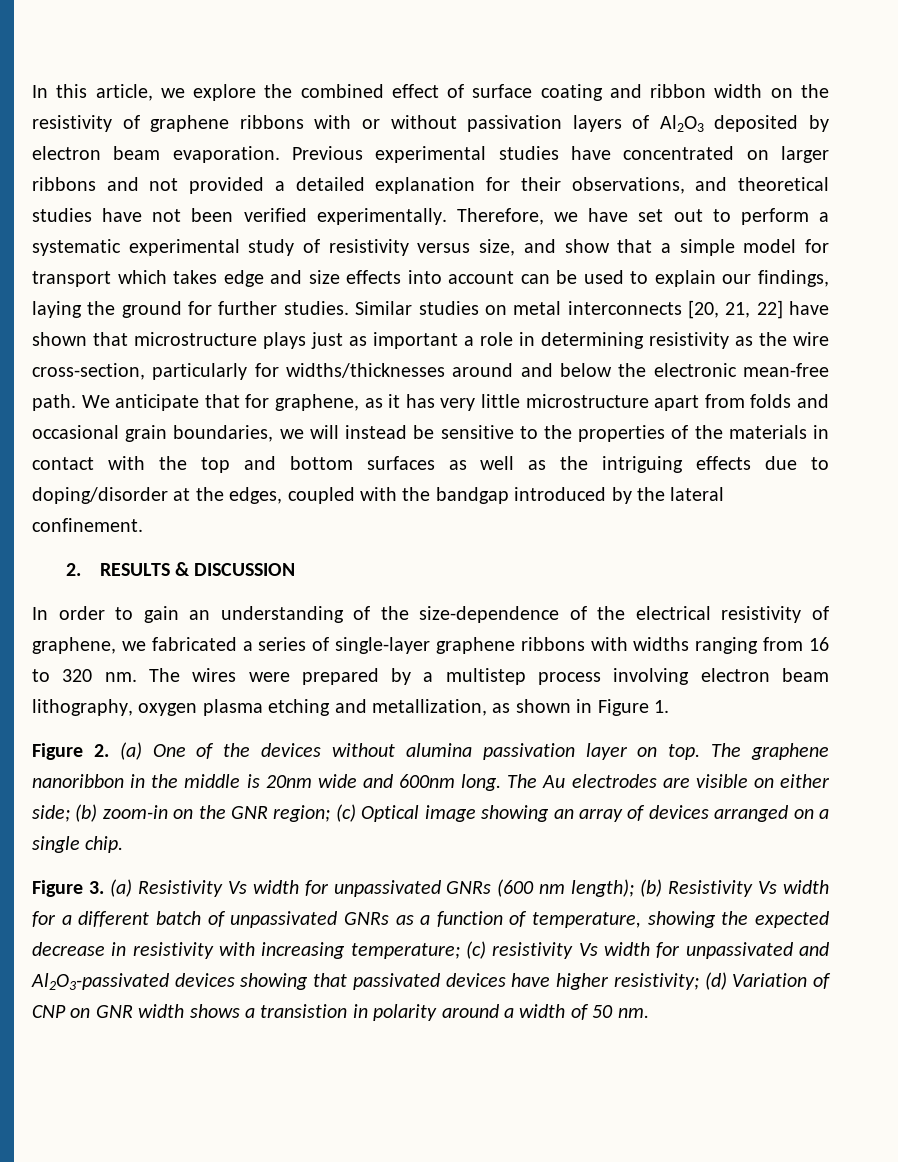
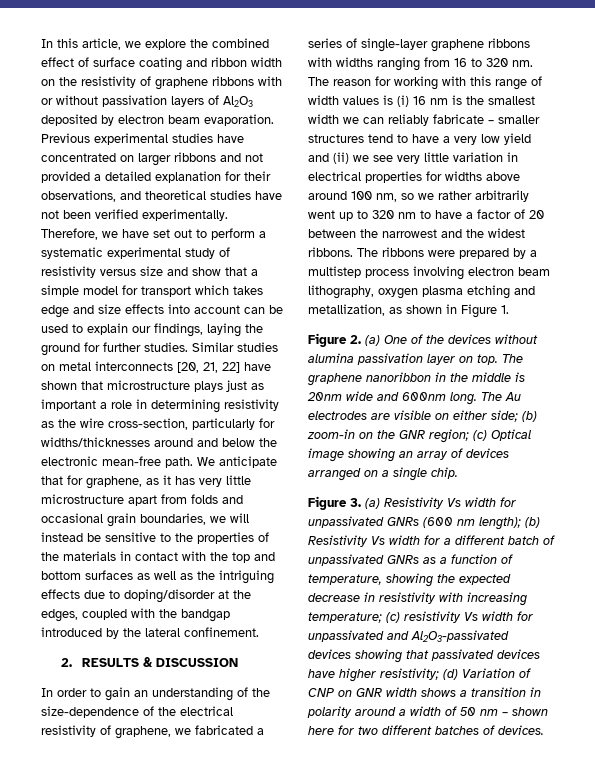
- Therefore, we have set out to perform a systematic experimental study of resistivity versus size, and show that a simple model for transport which takes edge and size effects into account can be used to explain our findings, laying the ground for further studies.
+ Therefore, we have set out to perform a systematic experimental study of resistivity versus size and show that a simple model for transport which takes edge and size effects into account can be used to explain our findings, laying the ground for further studies.
- The wires were prepared by a multistep process involving electron beam lithography, oxygen plasma etching and metallization, as shown in Figure 1.
+ The reason for working with this range of width values is (i) 16 nm is the smallest width we can reliably fabricate – smaller structures tend to have a very low yield and (ii) we see very little variation in electrical properties for widths above around 100 nm, so we rather arbitrarily went up to 320 nm to have a factor of 20 between the narrowest and the widest ribbons. The ribbons were prepared by a multistep process involving electron beam lithography, oxygen plasma etching and metallization, as shown in Figure 1.
- (d) Variation of CNP on GNR width shows a transistion in polarity around a width of 50 nm.
+ (d) Variation of CNP on GNR width shows a transition in polarity around a width of 50 nm – shown here for two different batches of devices.

